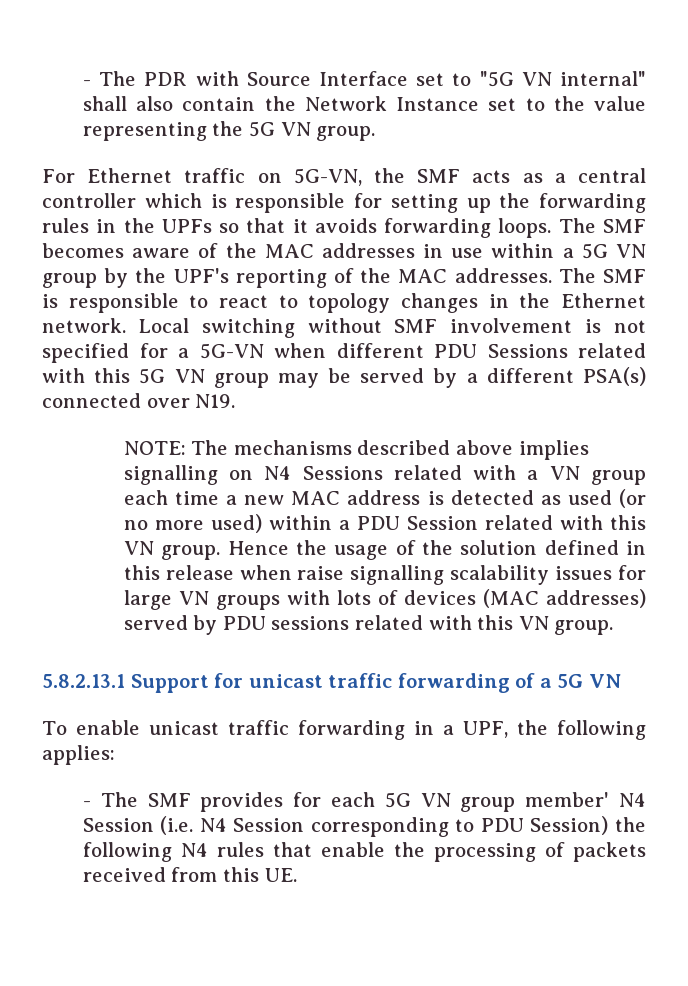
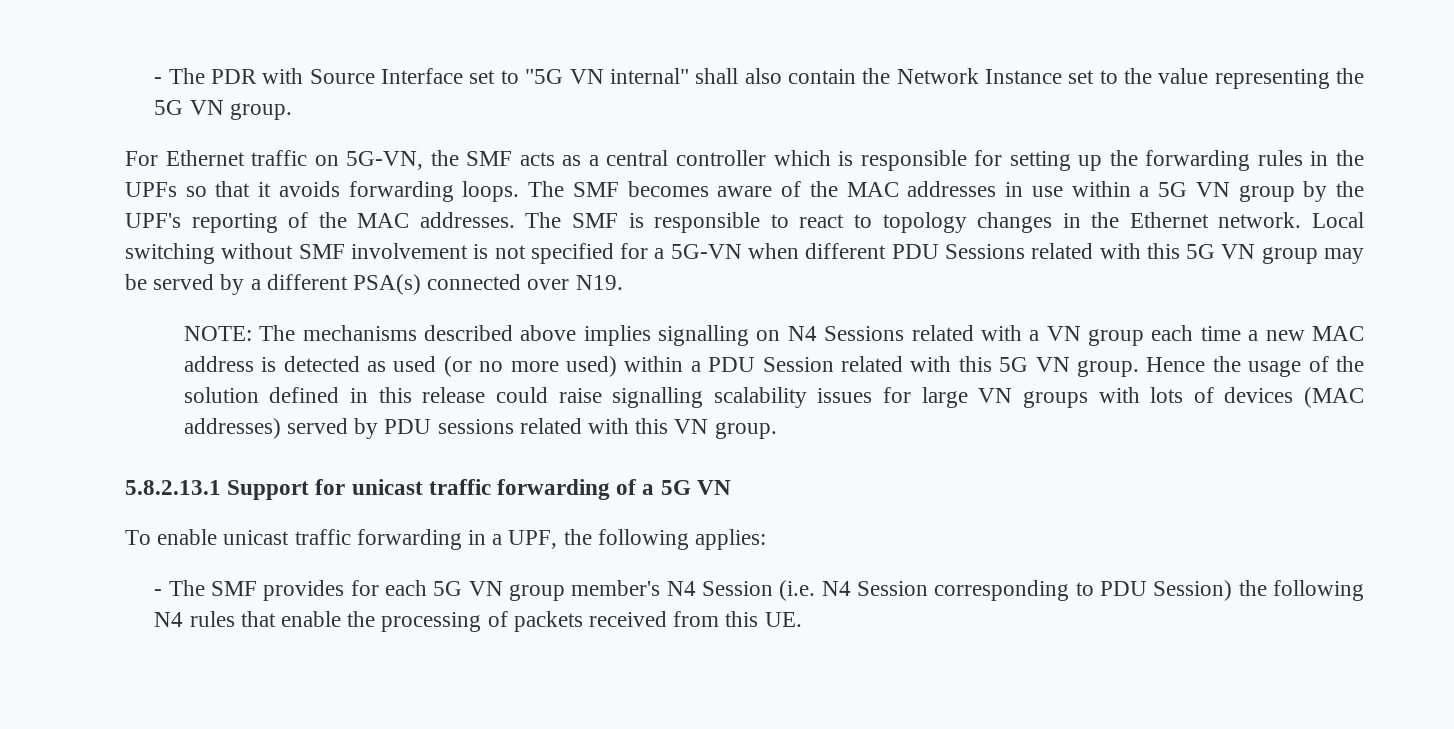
- NOTE: The mechanisms described above implies signalling on N4 Sessions related with a VN group each time a new MAC address is detected as used (or no more used) within a PDU Session related with this VN group.
+ NOTE: The mechanisms described above implies signalling on N4 Sessions related with a VN group each time a new MAC address is detected as used (or no more used) within a PDU Session related with this 5G VN group.
- Hence the usage of the solution defined in this release when raise signalling scalability issues for large VN groups with lots of devices (MAC addresses) served by PDU sessions related with this VN group.
+ Hence the usage of the solution defined in this release could raise signalling scalability issues for large VN groups with lots of devices (MAC addresses) served by PDU sessions related with this VN group.
- - The SMF provides for each 5G VN group member' N4 Session (i.e. N4 Session corresponding to PDU Session) the following N4 rules that enable the processing of packets received from this UE.
+ - The SMF provides for each 5G VN group member's N4 Session (i.e. N4 Session corresponding to PDU Session) the following N4 rules that enable the processing of packets received from this UE.

